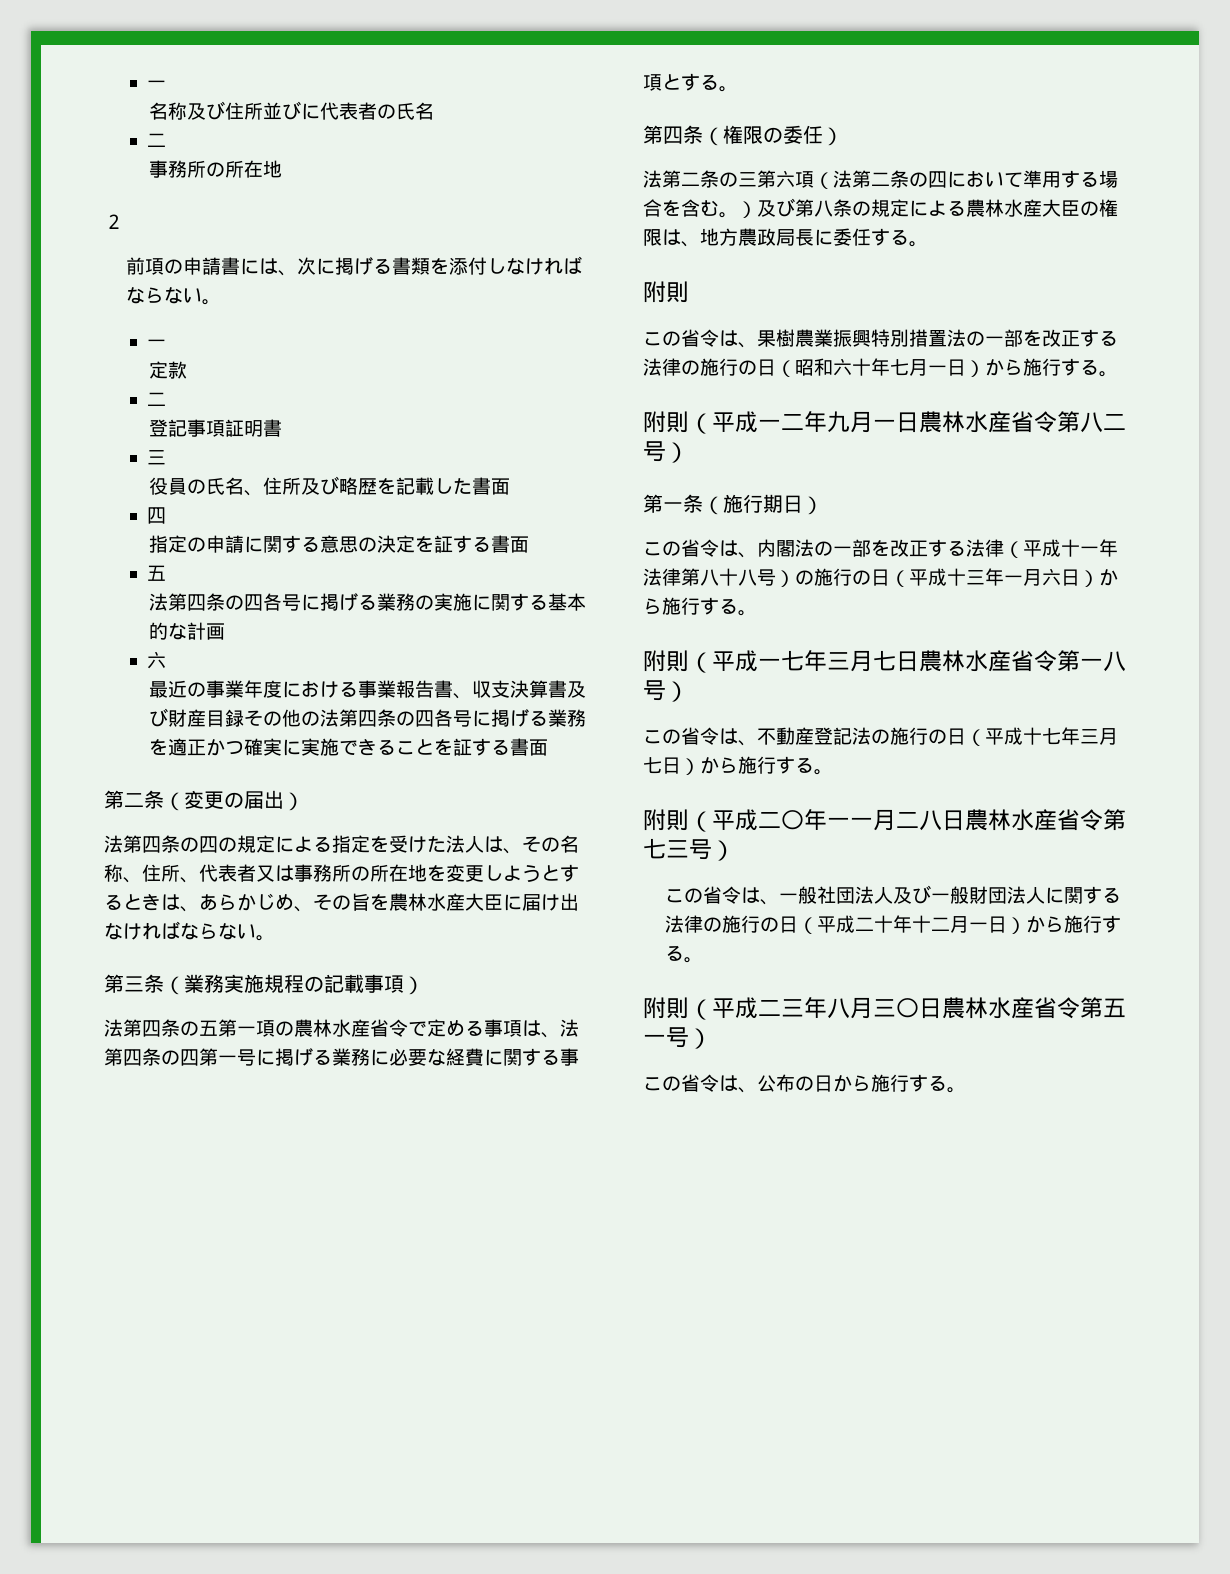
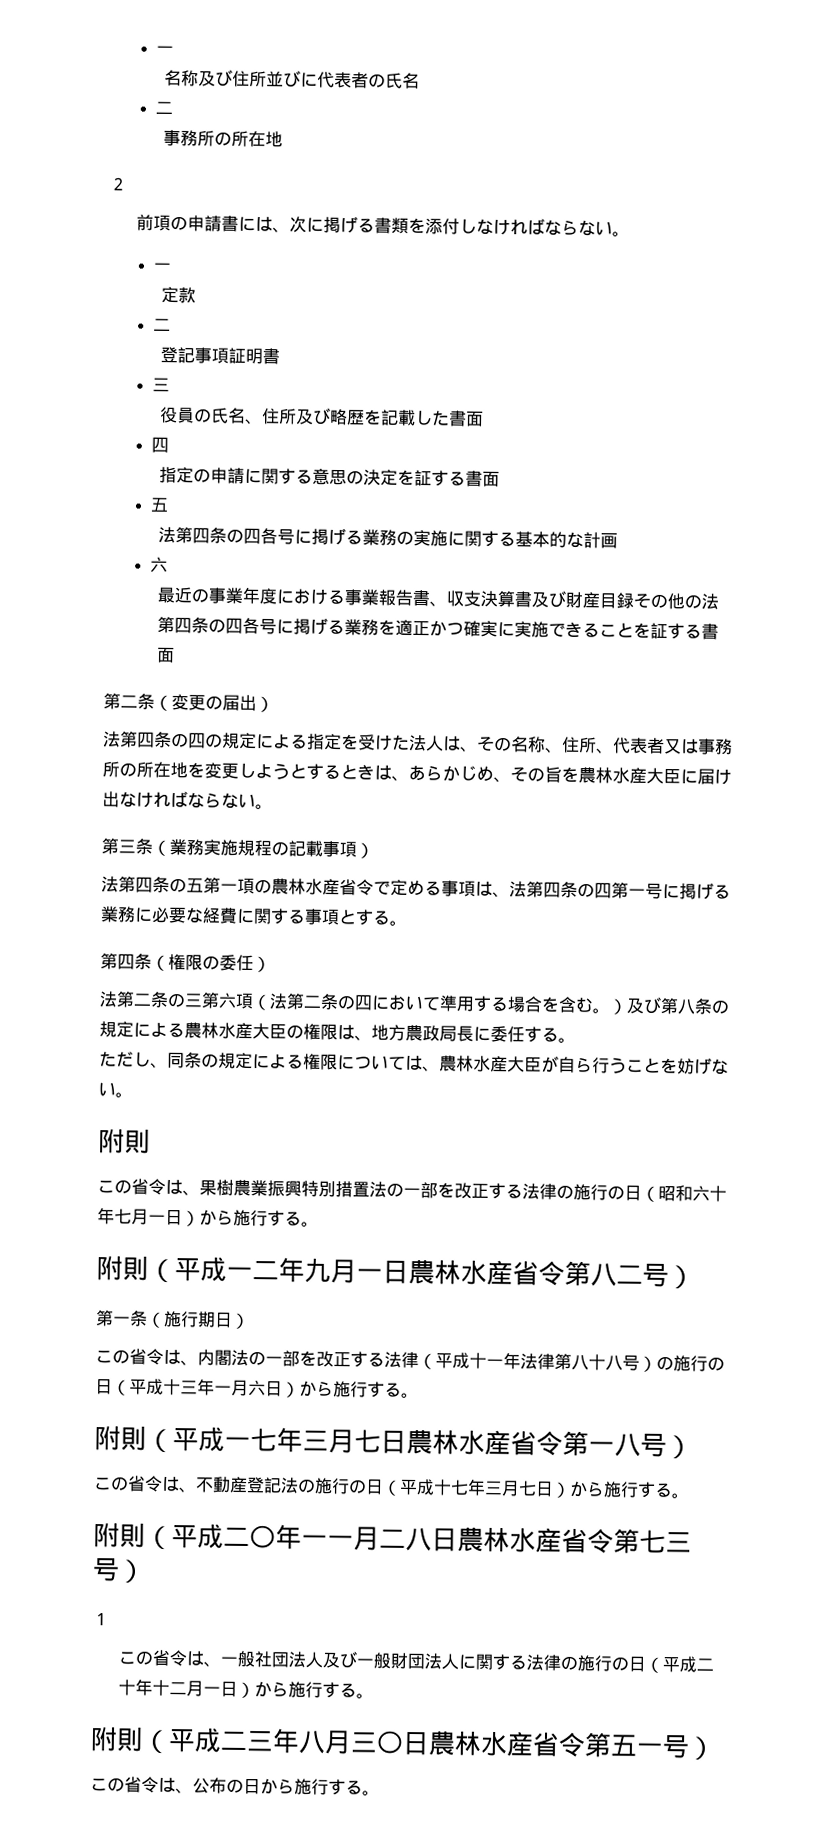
+ ただし、同条の規定による権限については、農林水産大臣が自ら行うことを妨げない。
+ １

